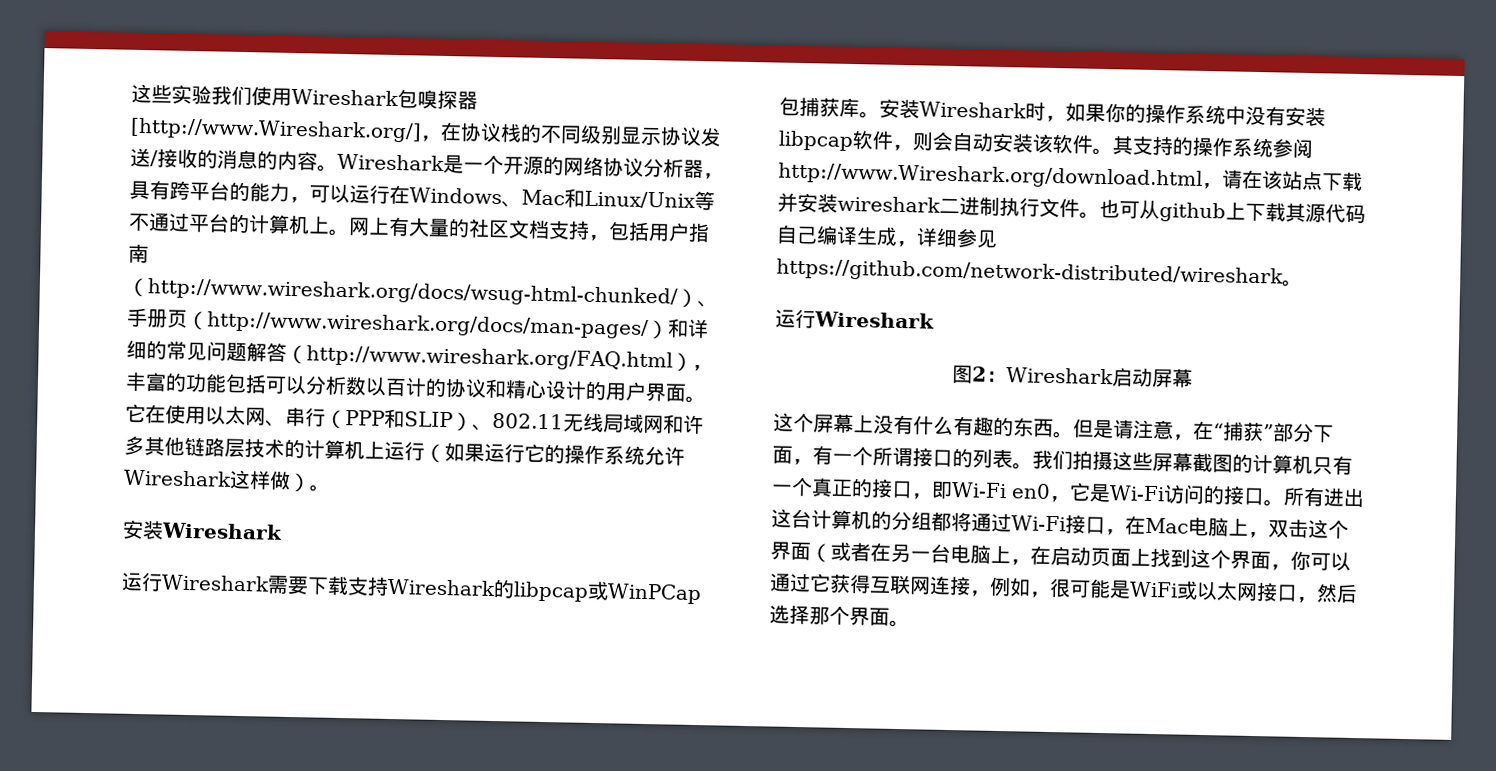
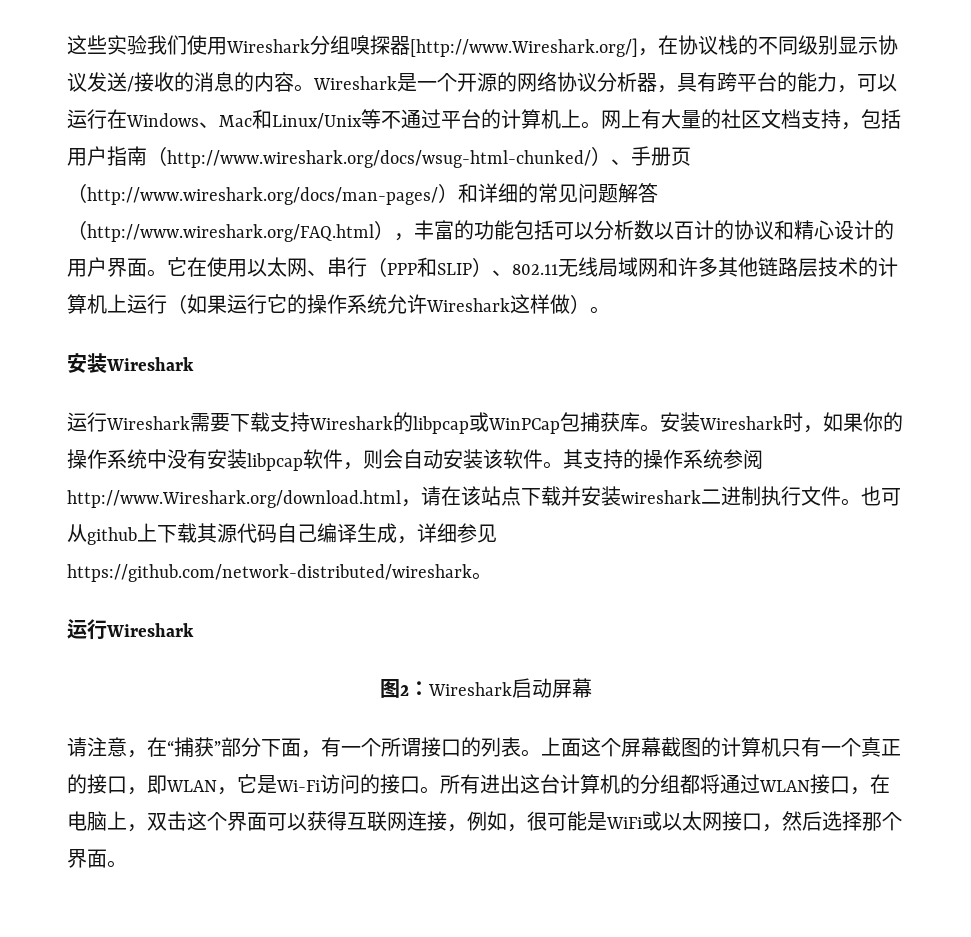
- 这些实验我们使用Wireshark包嗅探器[http://www.Wireshark.org/]，在协议栈的不同级别显示协议发送/接收的消息的内容。
+ 这些实验我们使用Wireshark分组嗅探器[http://www.Wireshark.org/]，在协议栈的不同级别显示协议发送/接收的消息的内容。
- 这个屏幕上没有什么有趣的东西。但是请注意，在“捕获”部分下面，有一个所谓接口的列表。
+ 请注意，在“捕获”部分下面，有一个所谓接口的列表。
- 我们拍摄这些屏幕截图的计算机只有一个真正的接口，即Wi-Fi en0，它是Wi-Fi访问的接口。
+ 上面这个屏幕截图的计算机只有一个真正的接口，即WLAN，它是Wi-Fi访问的接口。
- 所有进出这台计算机的分组都将通过Wi-Fi接口，在Mac电脑上，双击这个界面（或者在另一台电脑上，在启动页面上找到这个界面，你可以通过它获得互联网连接，例如，很可能是WiFi或以太网接口，然后选择那个界面。
+ 所有进出这台计算机的分组都将通过WLAN接口，在电脑上，双击这个界面可以获得互联网连接，例如，很可能是WiFi或以太网接口，然后选择那个界面。

